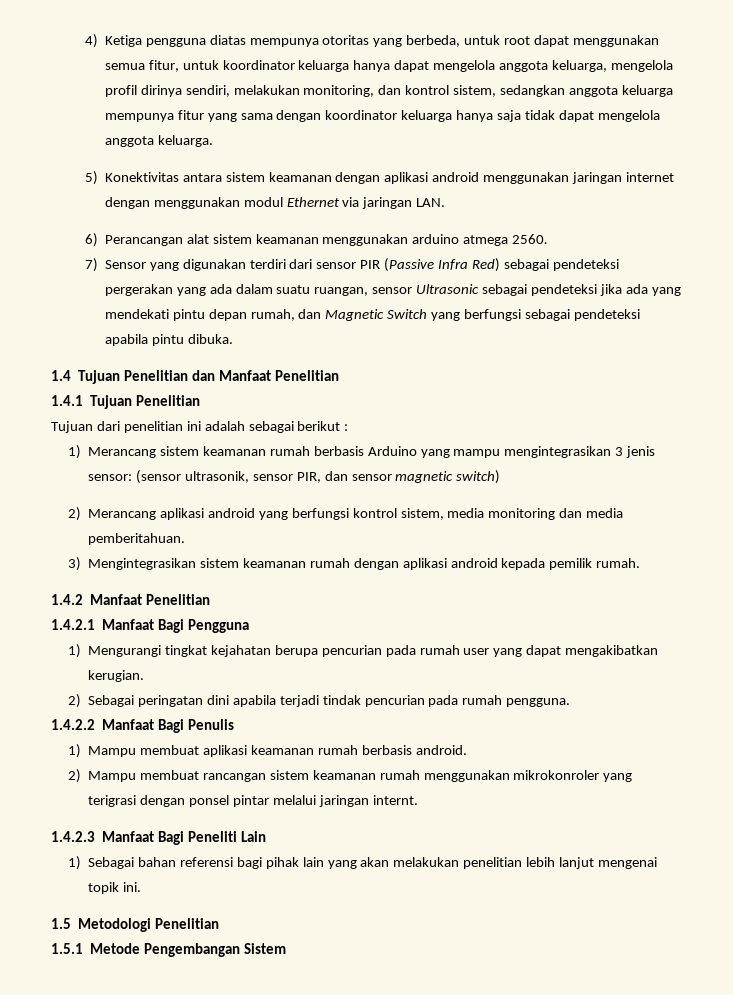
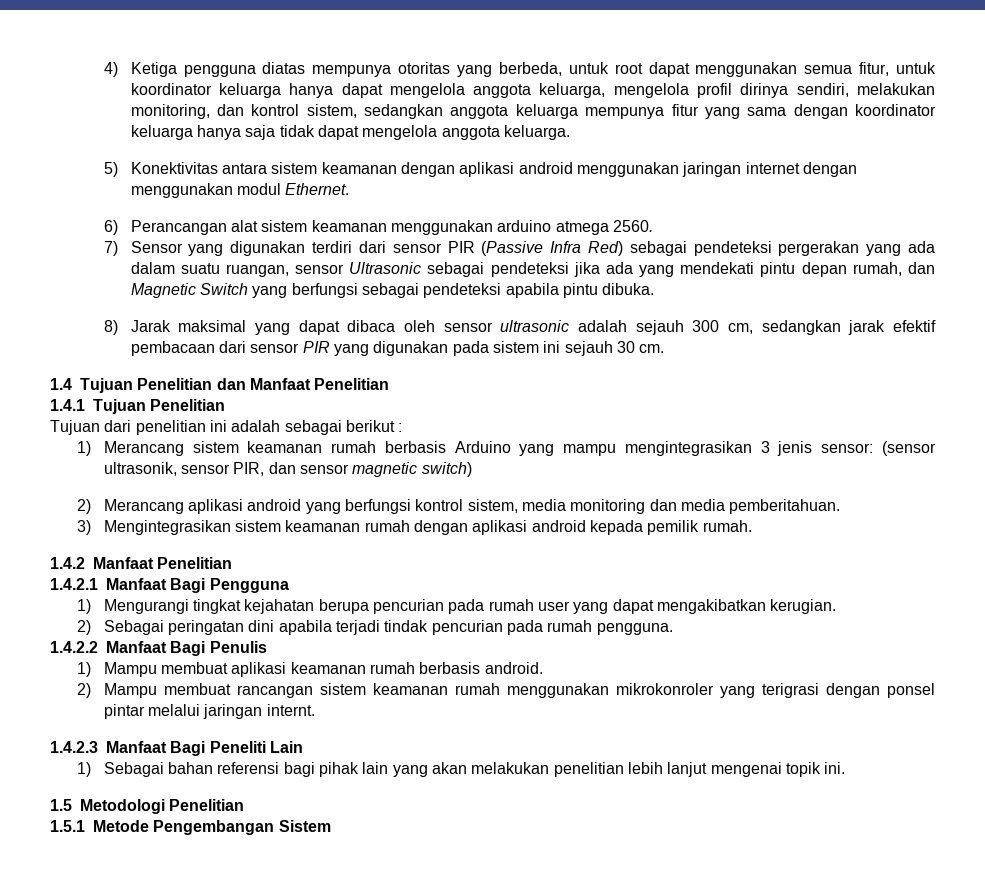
- 5) Konektivitas antara sistem keamanan dengan aplikasi android menggunakan jaringan internet dengan menggunakan modul Ethernet via jaringan LAN.
+ 5) Konektivitas antara sistem keamanan dengan aplikasi android menggunakan jaringan internet dengan menggunakan modul Ethernet.
+ 8) Jarak maksimal yang dapat dibaca oleh sensor ultrasonic adalah sejauh 300 cm, sedangkan jarak efektif pembacaan dari sensor PIR yang digunakan pada sistem ini sejauh 30 cm.

